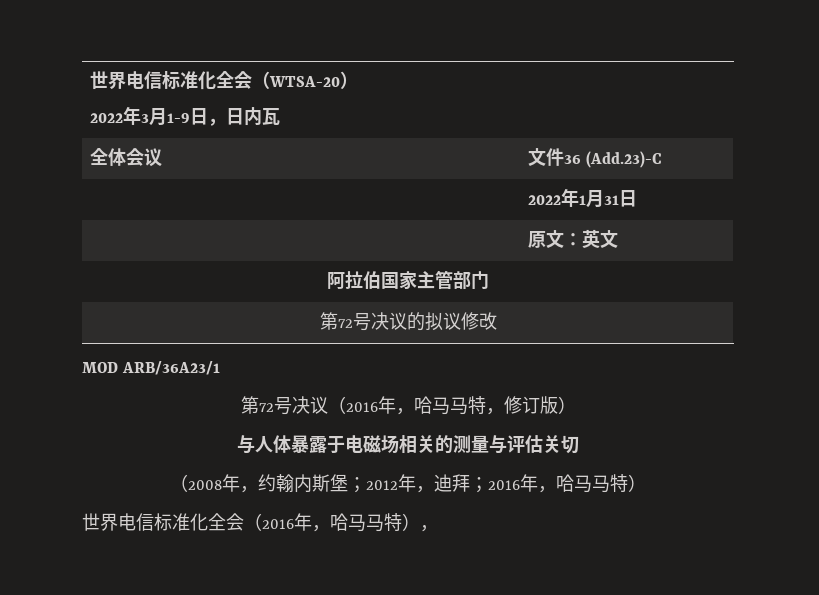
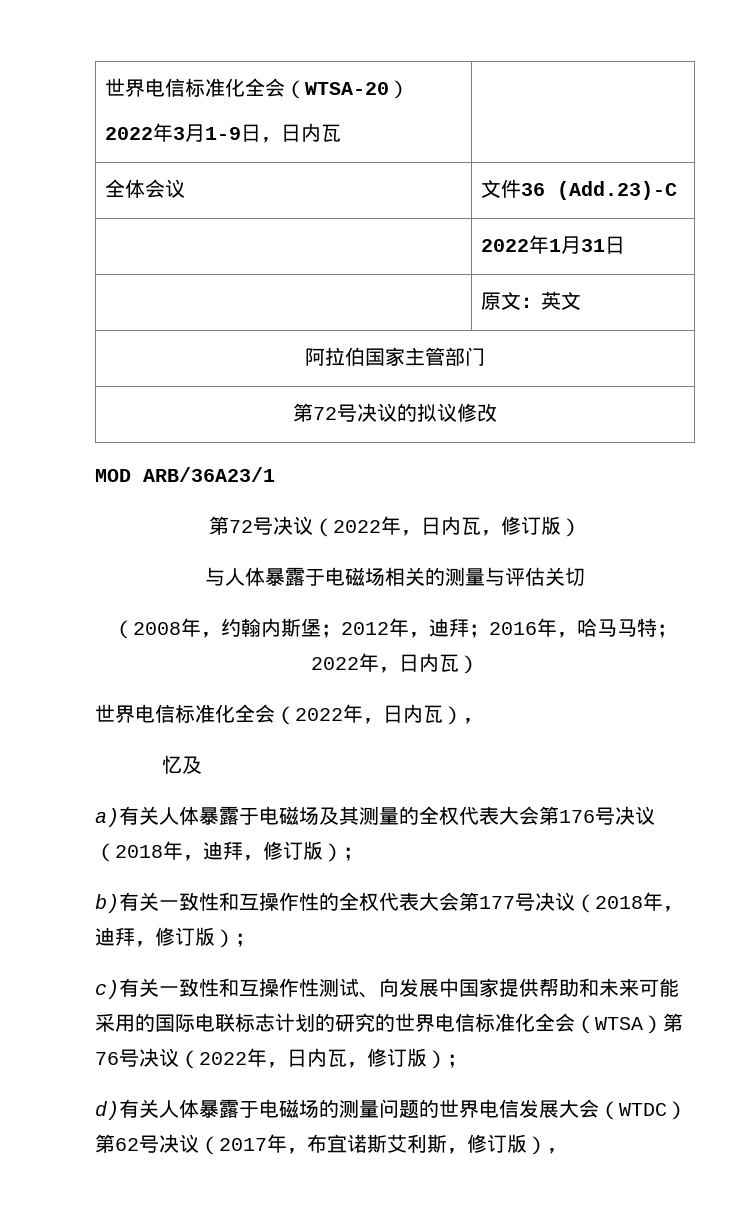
- 第72号决议（2016年，哈马马特，修订版）
+ 第72号决议（2022年，日内瓦，修订版）
- （2008年，约翰内斯堡；2012年，迪拜；2016年，哈马马特）
+ （2008年，约翰内斯堡；2012年，迪拜；2016年，哈马马特；2022年，日内瓦）
- 世界电信标准化全会（2016年，哈马马特），
+ 世界电信标准化全会（2022年，日内瓦），
+ 忆及
+ a)有关人体暴露于电磁场及其测量的全权代表大会第176号决议（2018年，迪拜，修订版）；
+ b)有关一致性和互操作性的全权代表大会第177号决议（2018年，迪拜，修订版）；
+ c)有关一致性和互操作性测试、向发展中国家提供帮助和未来可能采用的国际电联标志计划的研究的世界电信标准化全会（WTSA）第76号决议（2022年，日内瓦，修订版）；
+ d)有关人体暴露于电磁场的测量问题的世界电信发展大会（WTDC）第62号决议（2017年，布宜诺斯艾利斯，修订版），

